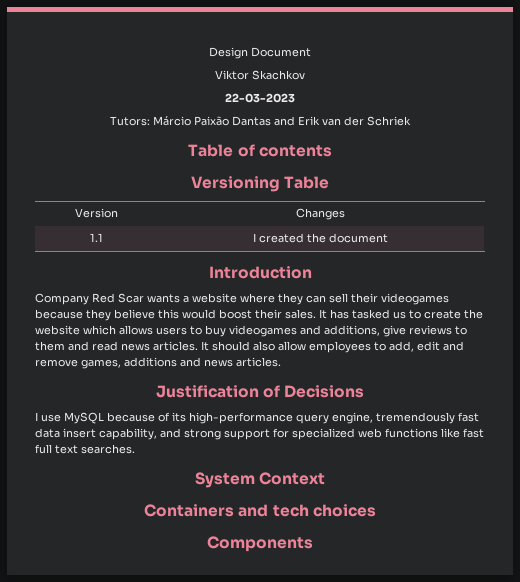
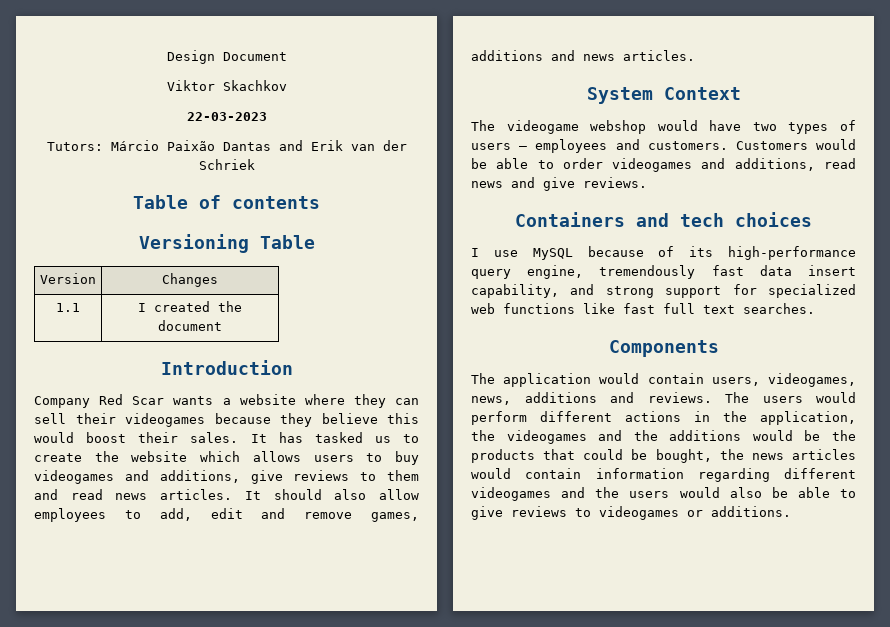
- Justification of Decisions
+ System Context
+ The videogame webshop would have two types of users – employees and customers. Customers would be able to order videogames and additions, read news and give reviews.
+ Containers and tech choices
- System Context
- Containers and tech choices
  Components
+ The application would contain users, videogames, news, additions and reviews. The users would perform different actions in the application, the videogames and the additions would be the products that could be bought, the news articles would contain information regarding different videogames and the users would also be able to give reviews to videogames or additions.

